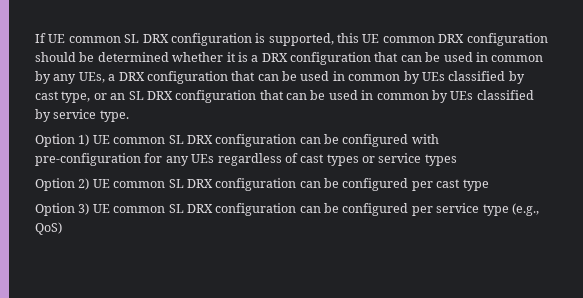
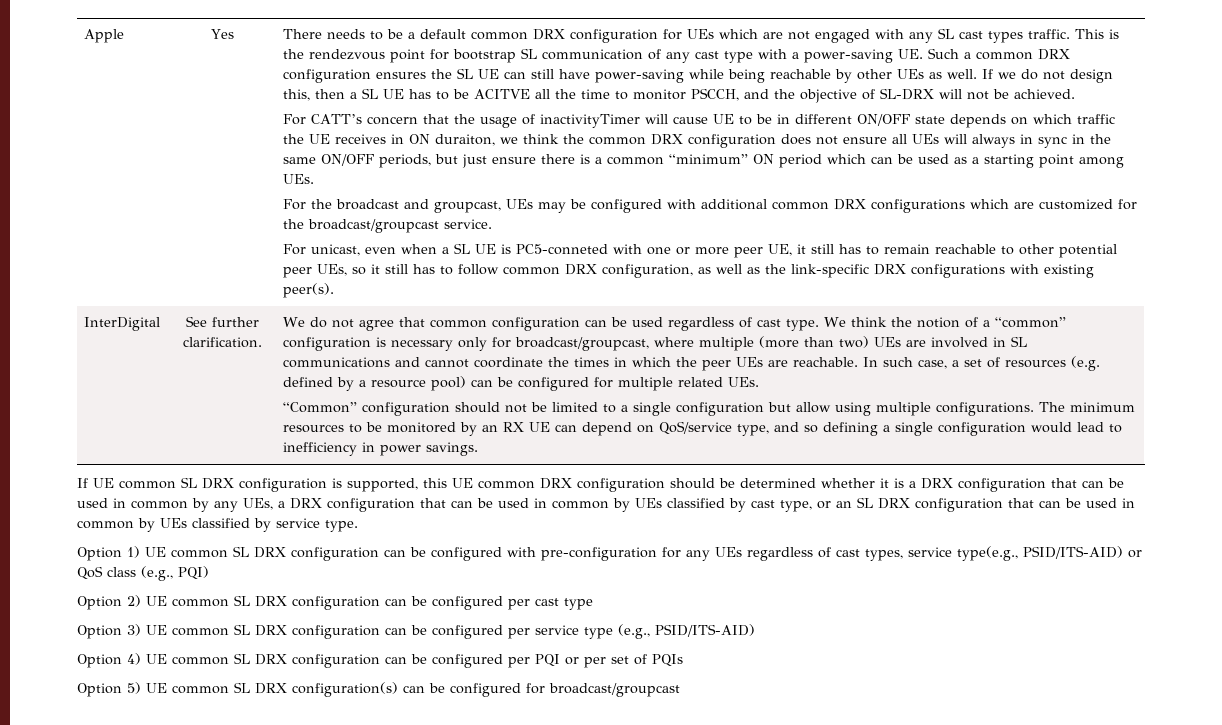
+ Apple | Yes | There needs to be a default common DRX configuration for UEs which are not engaged with any SL cast types traffic. This is the rendezvous point for bootstrap SL communication of any cast type with a power-saving UE. Such a common DRX configuration ensures the SL UE can still have power-saving while being reachable by other UEs as well. If we do not design this, then a SL UE has to be ACITVE all the time to monitor PSCCH, and the objective of SL-DRX will not be achieved.
+ For CATT’s concern that the usage of inactivityTimer will cause UE to be in different ON/OFF state depends on which traffic the UE receives in ON duraiton, we think the common DRX configuration does not ensure all UEs will always in sync in the same ON/OFF periods, but just ensure there is a common “minimum” ON period which can be used as a starting point among UEs.
+ For the broadcast and groupcast, UEs may be configured with additional common DRX configurations which are customized for the broadcast/groupcast service.
+ For unicast, even when a SL UE is PC5-conneted with one or more peer UE, it still has to remain reachable to other potential peer UEs, so it still has to follow common DRX configuration, as well as the link-specific DRX configurations with existing peer(s).
+ InterDigital | See further clarification. | We do not agree that common configuration can be used regardless of cast type. We think the notion of a “common” configuration is necessary only for broadcast/groupcast, where multiple (more than two) UEs are involved in SL communications and cannot coordinate the times in which the peer UEs are reachable. In such case, a set of resources (e.g. defined by a resource pool) can be configured for multiple related UEs.
+ “Common” configuration should not be limited to a single configuration but allow using multiple configurations. The minimum resources to be monitored by an RX UE can depend on QoS/service type, and so defining a single configuration would lead to inefficiency in power savings.
- Option 1) UE common SL DRX configuration can be configured with pre-configuration for any UEs regardless of cast types or service types
+ Option 1) UE common SL DRX configuration can be configured with pre-configuration for any UEs regardless of cast types, service type(e.g., PSID/ITS-AID) or QoS class (e.g., PQI)
- Option 3) UE common SL DRX configuration can be configured per service type (e.g., QoS)
+ Option 3) UE common SL DRX configuration can be configured per service type (e.g., PSID/ITS-AID)
+ Option 4) UE common SL DRX configuration can be configured per PQI or per set of PQIs
+ Option 5) UE common SL DRX configuration(s) can be configured for broadcast/groupcast

